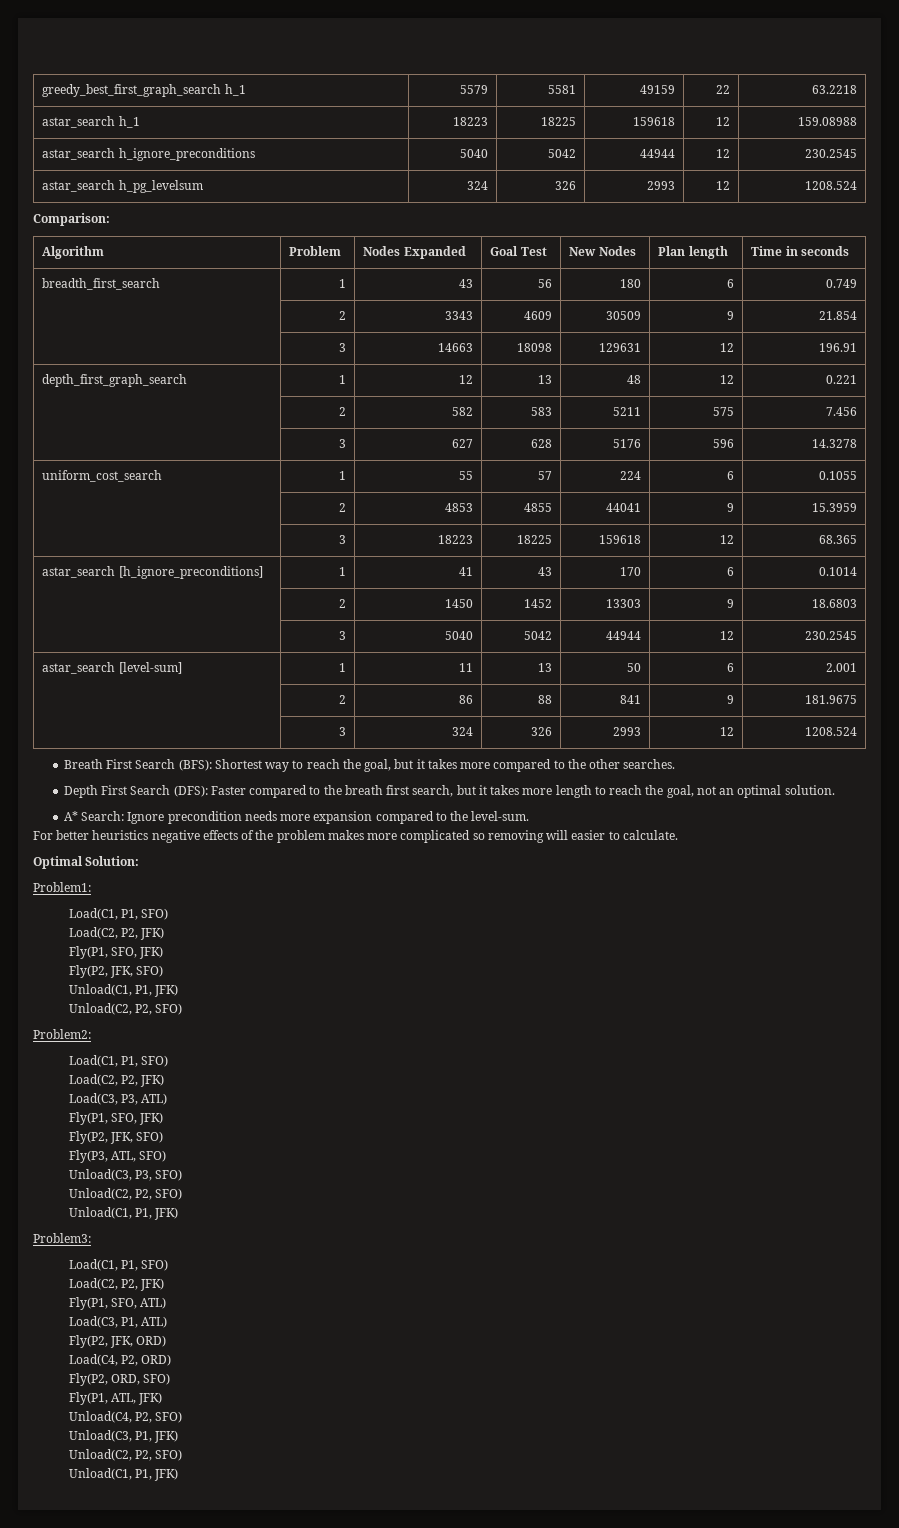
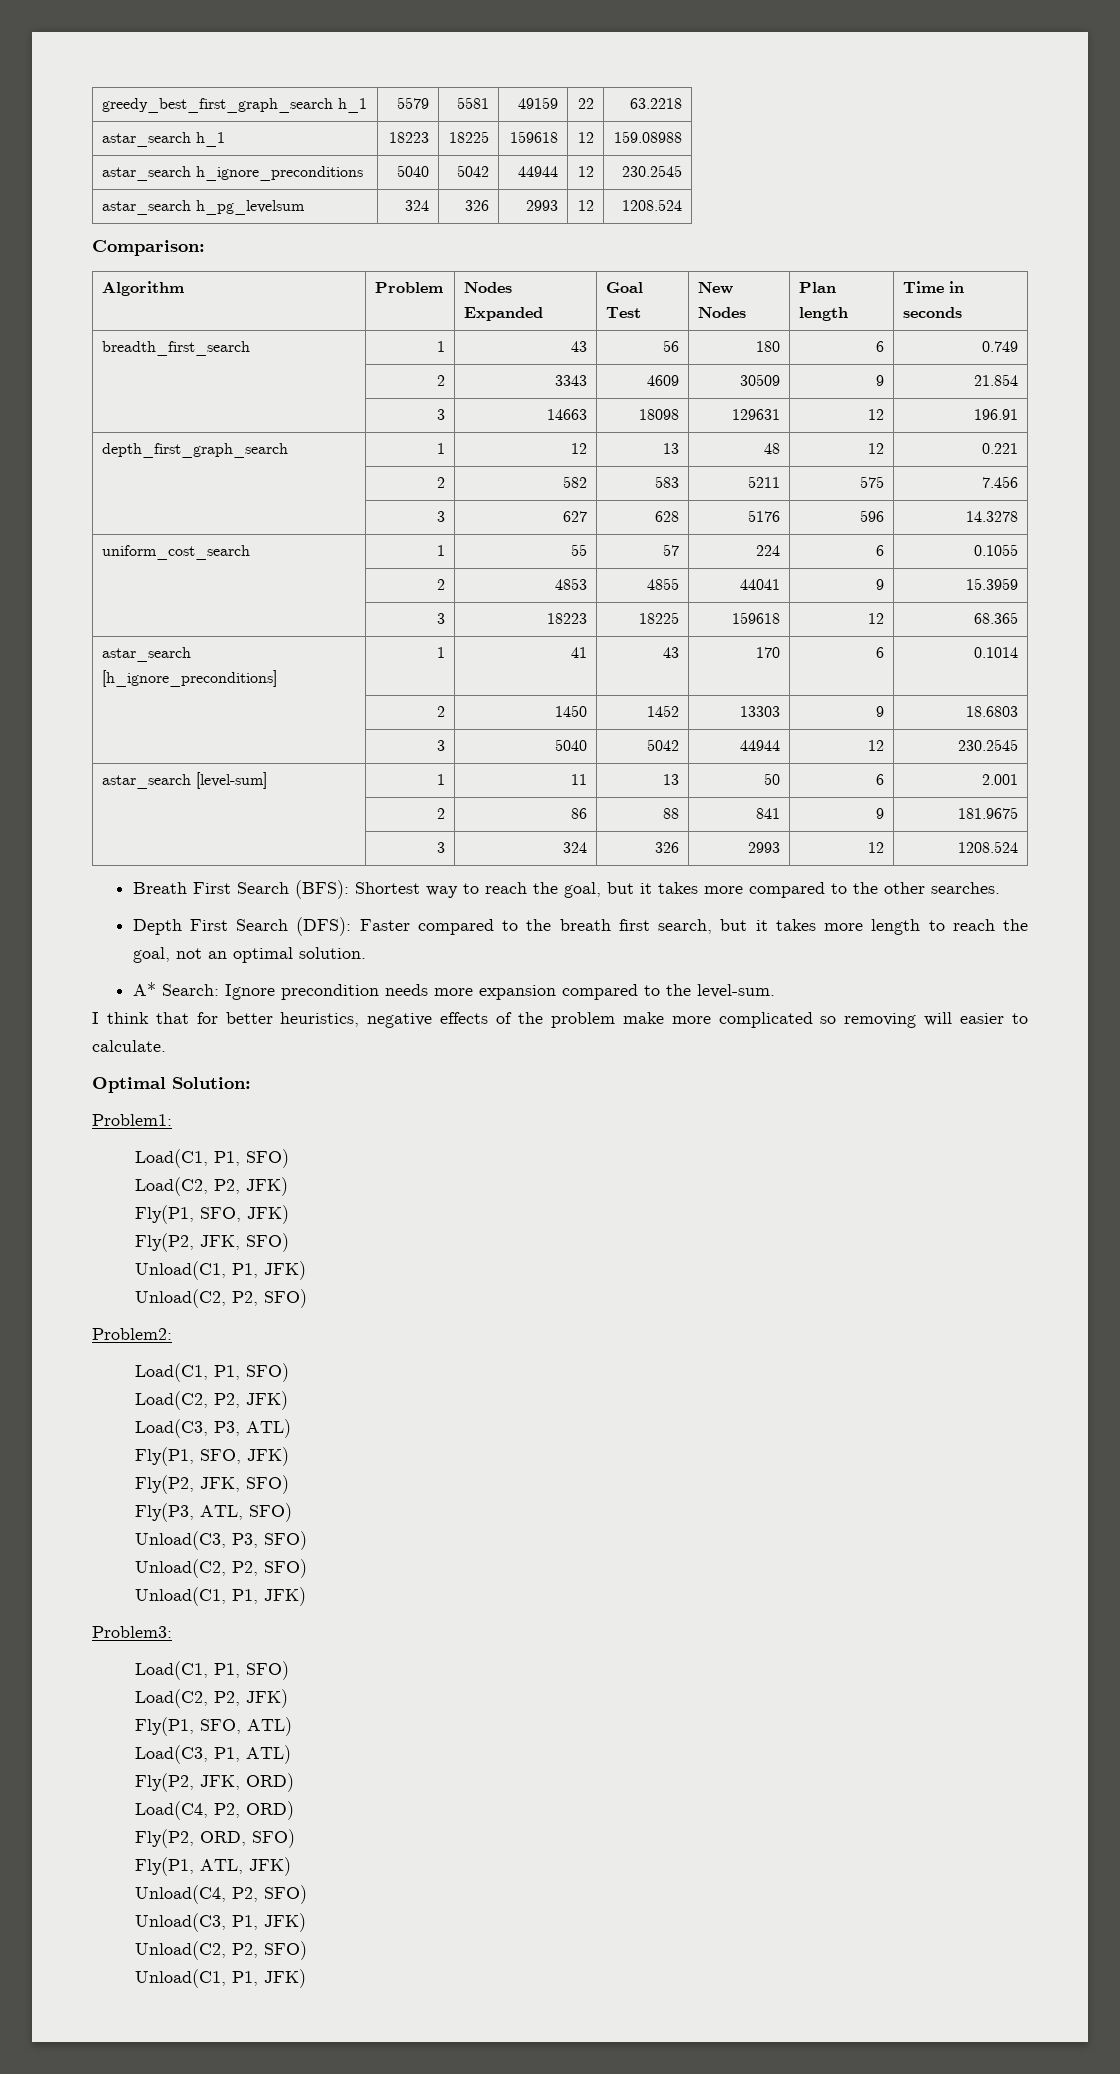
- For better heuristics negative effects of the problem makes more complicated so removing will easier to calculate.
+ I think that for better heuristics, negative effects of the problem make more complicated so removing will easier to calculate.

